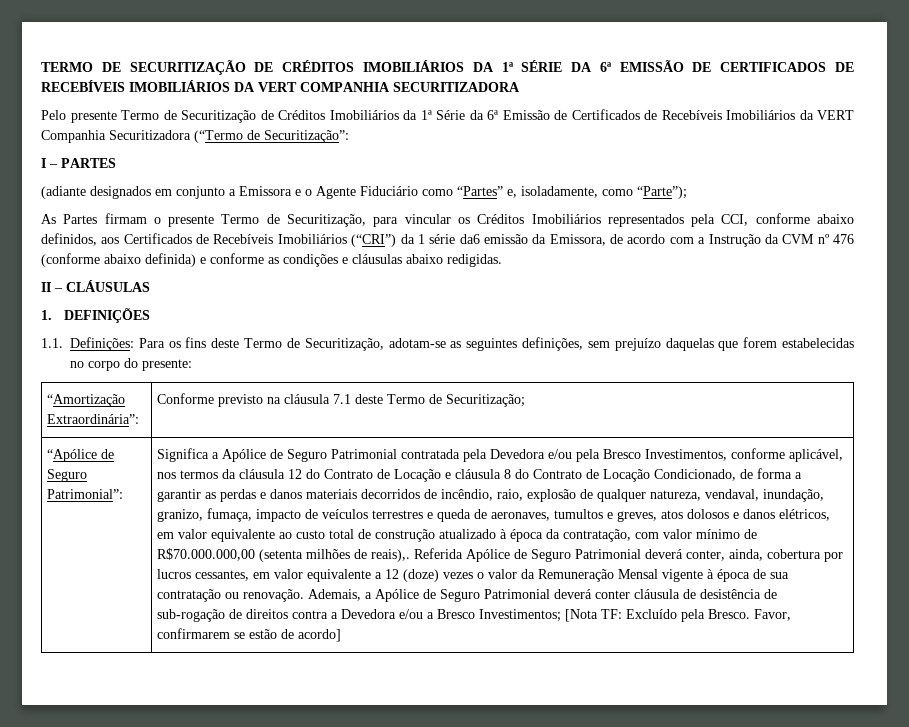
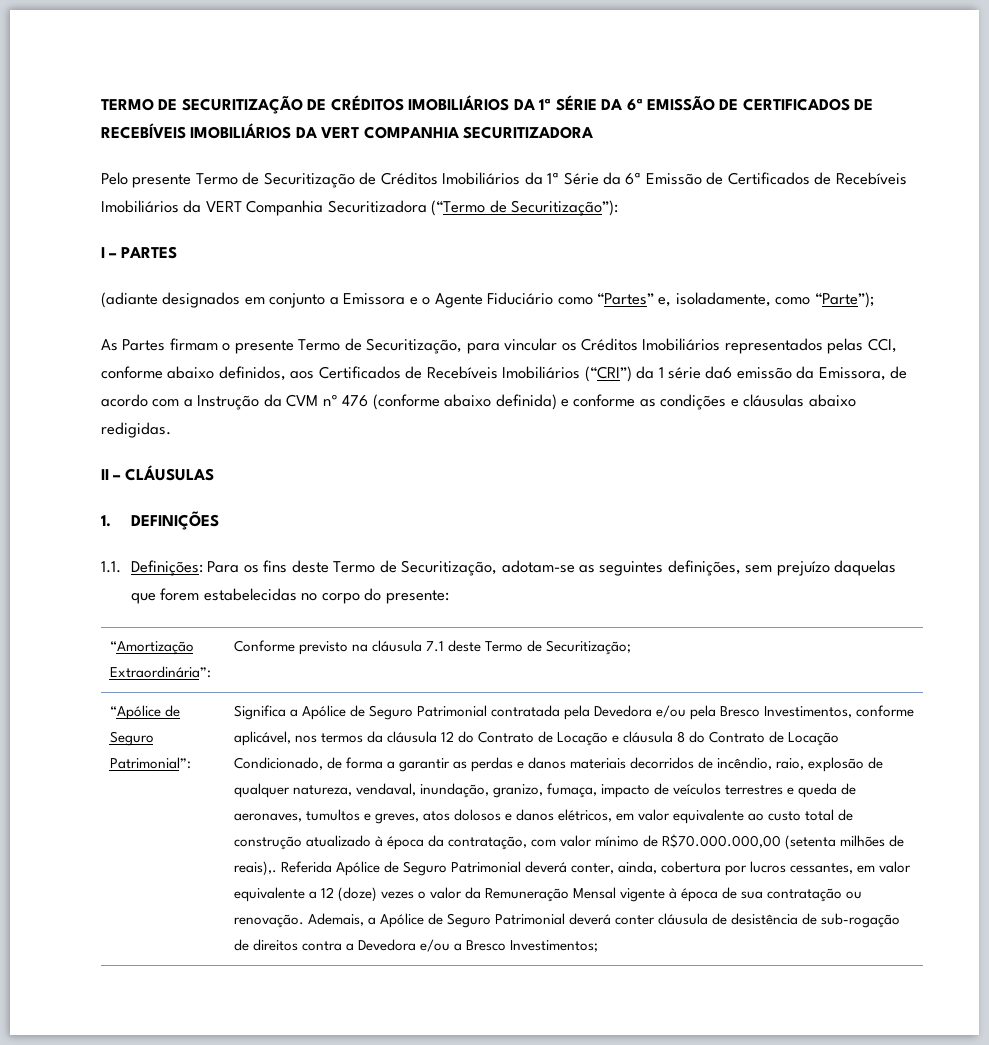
- Pelo presente Termo de Securitização de Créditos Imobiliários da 1ª Série da 6ª Emissão de Certificados de Recebíveis Imobiliários da VERT Companhia Securitizadora (“Termo de Securitização”:
+ Pelo presente Termo de Securitização de Créditos Imobiliários da 1ª Série da 6ª Emissão de Certificados de Recebíveis Imobiliários da VERT Companhia Securitizadora (“Termo de Securitização”):
- As Partes firmam o presente Termo de Securitização, para vincular os Créditos Imobiliários representados pela CCI, conforme abaixo definidos, aos Certificados de Recebíveis Imobiliários (“CRI”) da 1 série da6 emissão da Emissora, de acordo com a Instrução da CVM nº 476 (conforme abaixo definida) e conforme as condições e cláusulas abaixo redigidas.
+ As Partes firmam o presente Termo de Securitização, para vincular os Créditos Imobiliários representados pelas CCI, conforme abaixo definidos, aos Certificados de Recebíveis Imobiliários (“CRI”) da 1 série da6 emissão da Emissora, de acordo com a Instrução da CVM nº 476 (conforme abaixo definida) e conforme as condições e cláusulas abaixo redigidas.
- Ademais, a Apólice de Seguro Patrimonial deverá conter cláusula de desistência de sub-rogação de direitos contra a Devedora e/ou a Bresco Investimentos; [Nota TF: Excluído pela Bresco. Favor, confirmarem se estão de acordo]
+ Ademais, a Apólice de Seguro Patrimonial deverá conter cláusula de desistência de sub-rogação de direitos contra a Devedora e/ou a Bresco Investimentos;

